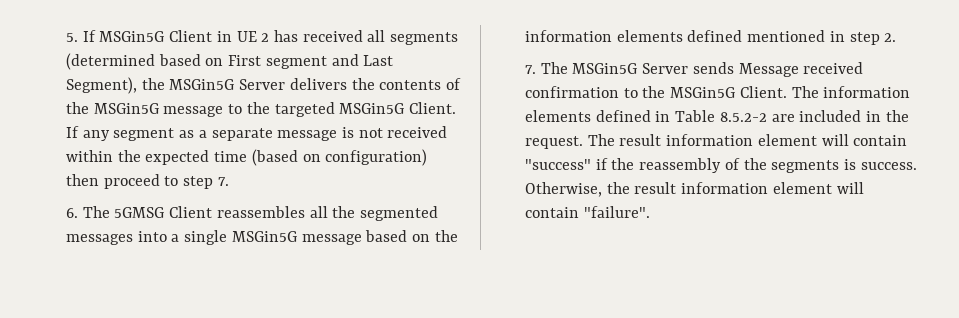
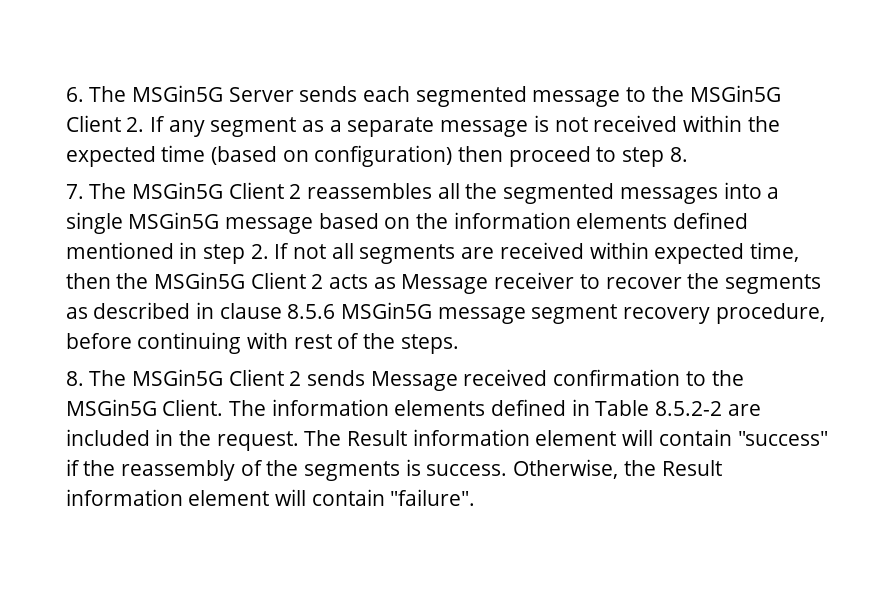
- 5. If MSGin5G Client in UE 2 has received all segments (determined based on First segment and Last Segment), the MSGin5G Server delivers the contents of the MSGin5G message to the targeted MSGin5G Client. If any segment as a separate message is not received within the expected time (based on configuration) then proceed to step 7.
- 6. The 5GMSG Client reassembles all the segmented messages into a single MSGin5G message based on the information elements defined mentioned in step 2.
- 7. The MSGin5G Server sends Message received confirmation to the MSGin5G Client.
+ 6. The MSGin5G Server sends each segmented message to the MSGin5G Client 2. If any segment as a separate message is not received within the expected time (based on configuration) then proceed to step 8.
+ 7. The MSGin5G Client 2 reassembles all the segmented messages into a single MSGin5G message based on the information elements defined mentioned in step 2. If not all segments are received within expected time, then the MSGin5G Client 2 acts as Message receiver to recover the segments as described in clause 8.5.6 MSGin5G message segment recovery procedure, before continuing with rest of the steps.
+ 8. The MSGin5G Client 2 sends Message received confirmation to the MSGin5G Client.
- The result information element will contain "success" if the reassembly of the segments is success.
+ The Result information element will contain "success" if the reassembly of the segments is success.
- Otherwise, the result information element will contain "failure".
+ Otherwise, the Result information element will contain "failure".

